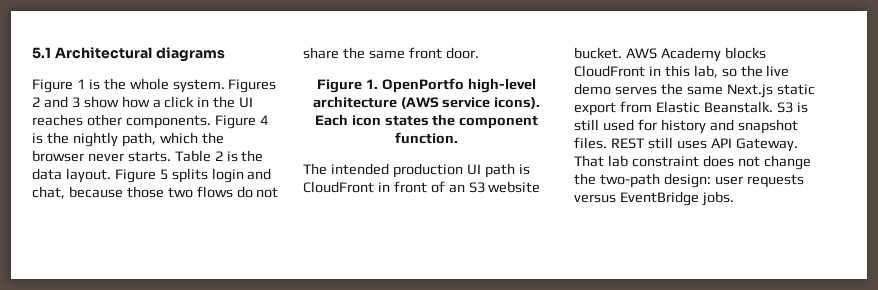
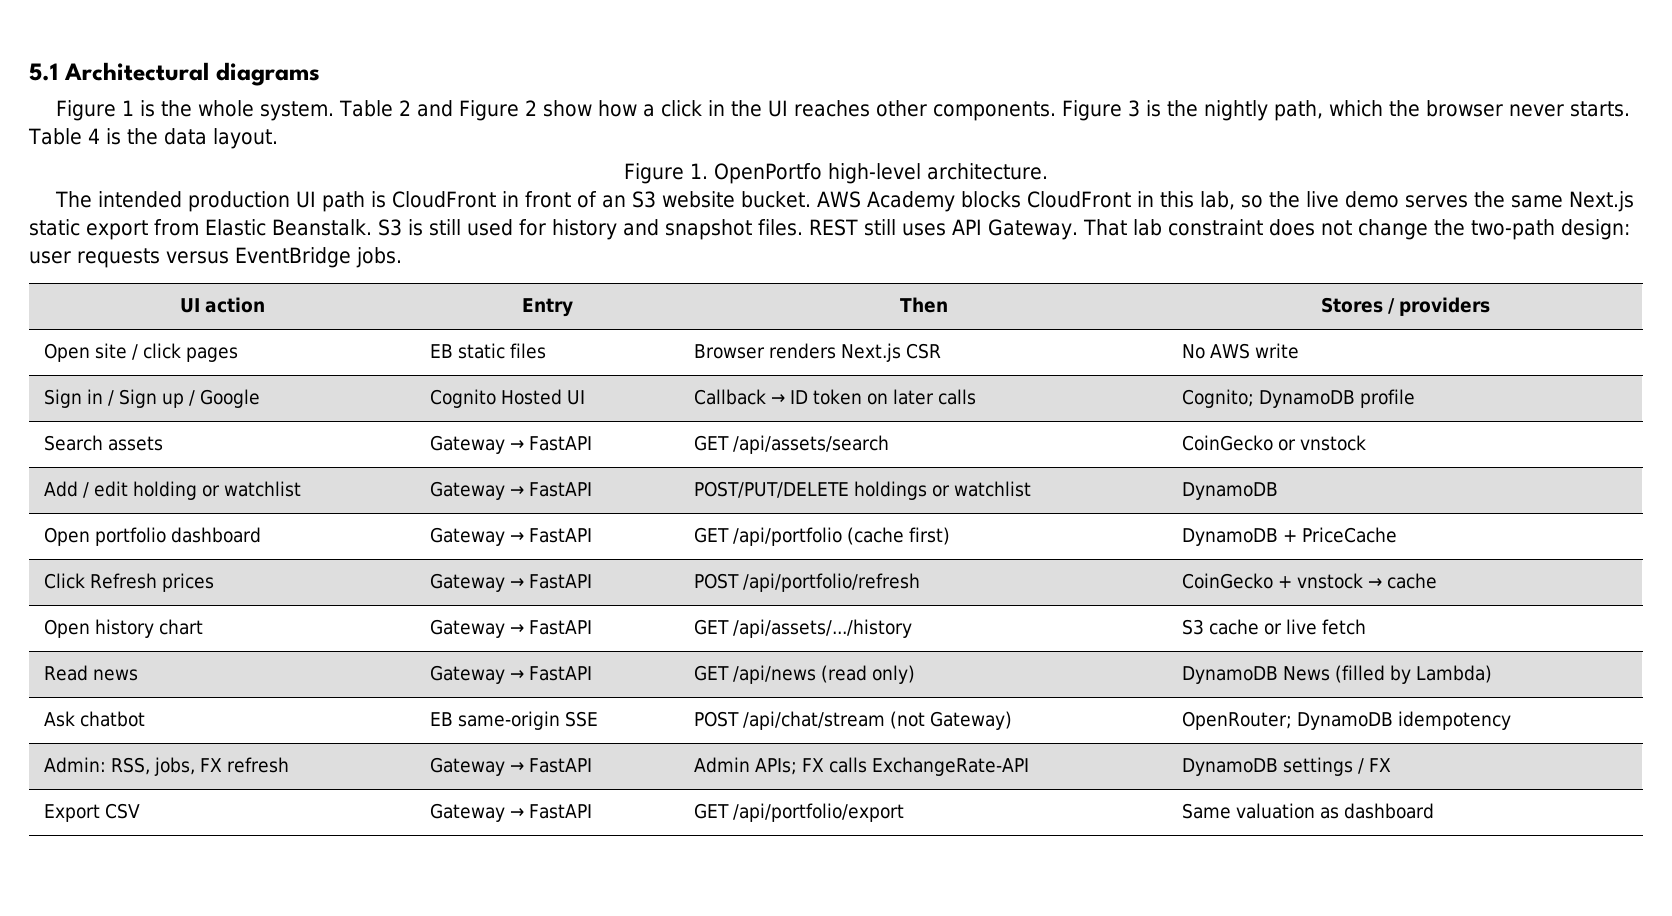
- Figures 2 and 3 show how a click in the UI reaches other components.
+ Table 2 and Figure 2 show how a click in the UI reaches other components.
- Figure 4 is the nightly path, which the browser never starts.
+ Figure 3 is the nightly path, which the browser never starts.
- Table 2 is the data layout. Figure 5 splits login and chat, because those two flows do not share the same front door.
- Figure 1. OpenPortfo high-level architecture (AWS service icons). Each icon states the component function.
+ Table 4 is the data layout.
+ Figure 1. OpenPortfo high-level architecture.
+ UI action | Entry | Then | Stores / providers
+ Open site / click pages | EB static files | Browser renders Next.js CSR | No AWS write
+ Sign in / Sign up / Google | Cognito Hosted UI | Callback → ID token on later calls | Cognito; DynamoDB profile
+ Search assets | Gateway → FastAPI | GET /api/assets/search | CoinGecko or vnstock
+ Add / edit holding or watchlist | Gateway → FastAPI | POST/PUT/DELETE holdings or watchlist | DynamoDB
+ Open portfolio dashboard | Gateway → FastAPI | GET /api/portfolio (cache first) | DynamoDB + PriceCache
+ Click Refresh prices | Gateway → FastAPI | POST /api/portfolio/refresh | CoinGecko + vnstock → cache
+ Open history chart | Gateway → FastAPI | GET /api/assets/.../history | S3 cache or live fetch
+ Read news | Gateway → FastAPI | GET /api/news (read only) | DynamoDB News (filled by Lambda)
+ Ask chatbot | EB same-origin SSE | POST /api/chat/stream (not Gateway) | OpenRouter; DynamoDB idempotency
+ Admin: RSS, jobs, FX refresh | Gateway → FastAPI | Admin APIs; FX calls ExchangeRate-API | DynamoDB settings / FX
+ Export CSV | Gateway → FastAPI | GET /api/portfolio/export | Same valuation as dashboard

